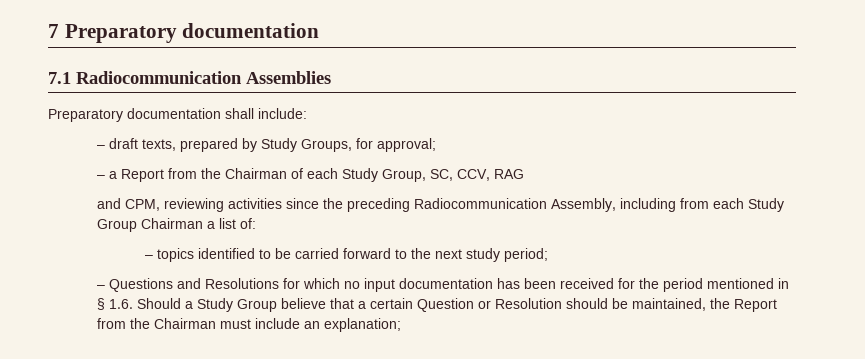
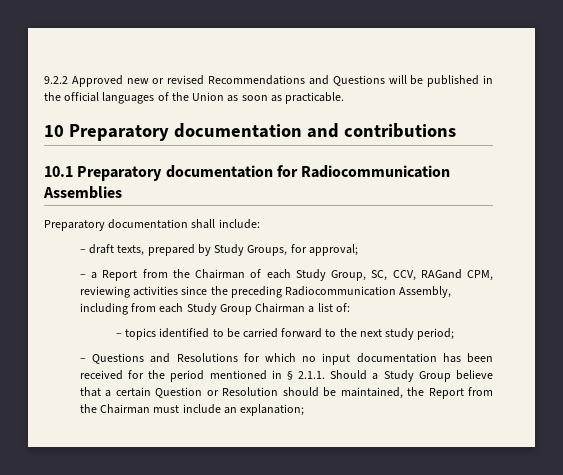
- 7 Preparatory documentation
- 7.1 Radiocommunication Assemblies
+ 9.2.2 Approved new or revised Recommendations and Questions will be published in the official languages of the Union as soon as practicable.
+ 10 Preparatory documentation and contributions
+ 10.1 Preparatory documentation for Radiocommunication Assemblies
- – a Report from the Chairman of each Study Group, SC, CCV, RAG
- and CPM, reviewing activities since the preceding Radiocommunication Assembly, including from each Study Group Chairman a list of:
+ – a Report from the Chairman of each Study Group, SC, CCV, RAGand CPM, reviewing activities since the preceding Radiocommunication Assembly, including from each Study Group Chairman a list of:
- – Questions and Resolutions for which no input documentation has been received for the period mentioned in § 1.6. Should a Study Group believe that a certain Question or Resolution should be maintained, the Report from the Chairman must include an explanation;
+ – Questions and Resolutions for which no input documentation has been received for the period mentioned in § 2.1.1. Should a Study Group believe that a certain Question or Resolution should be maintained, the Report from the Chairman must include an explanation;

